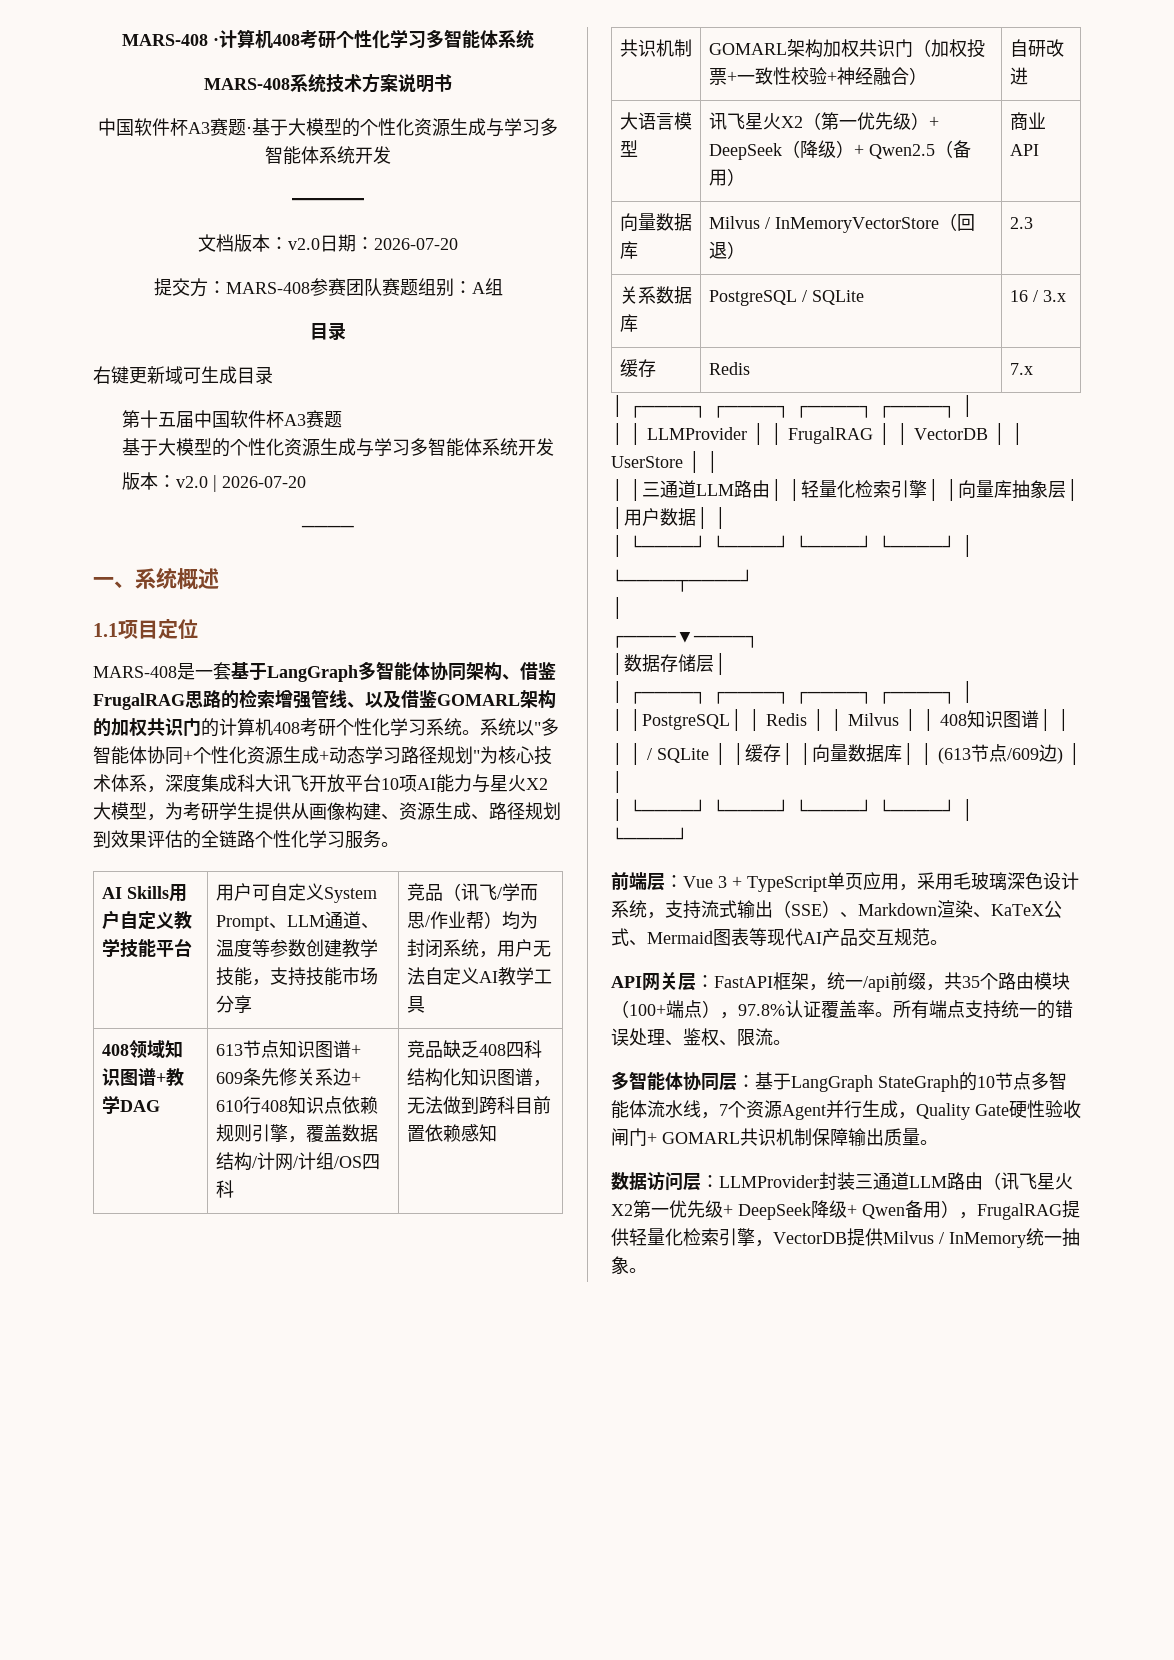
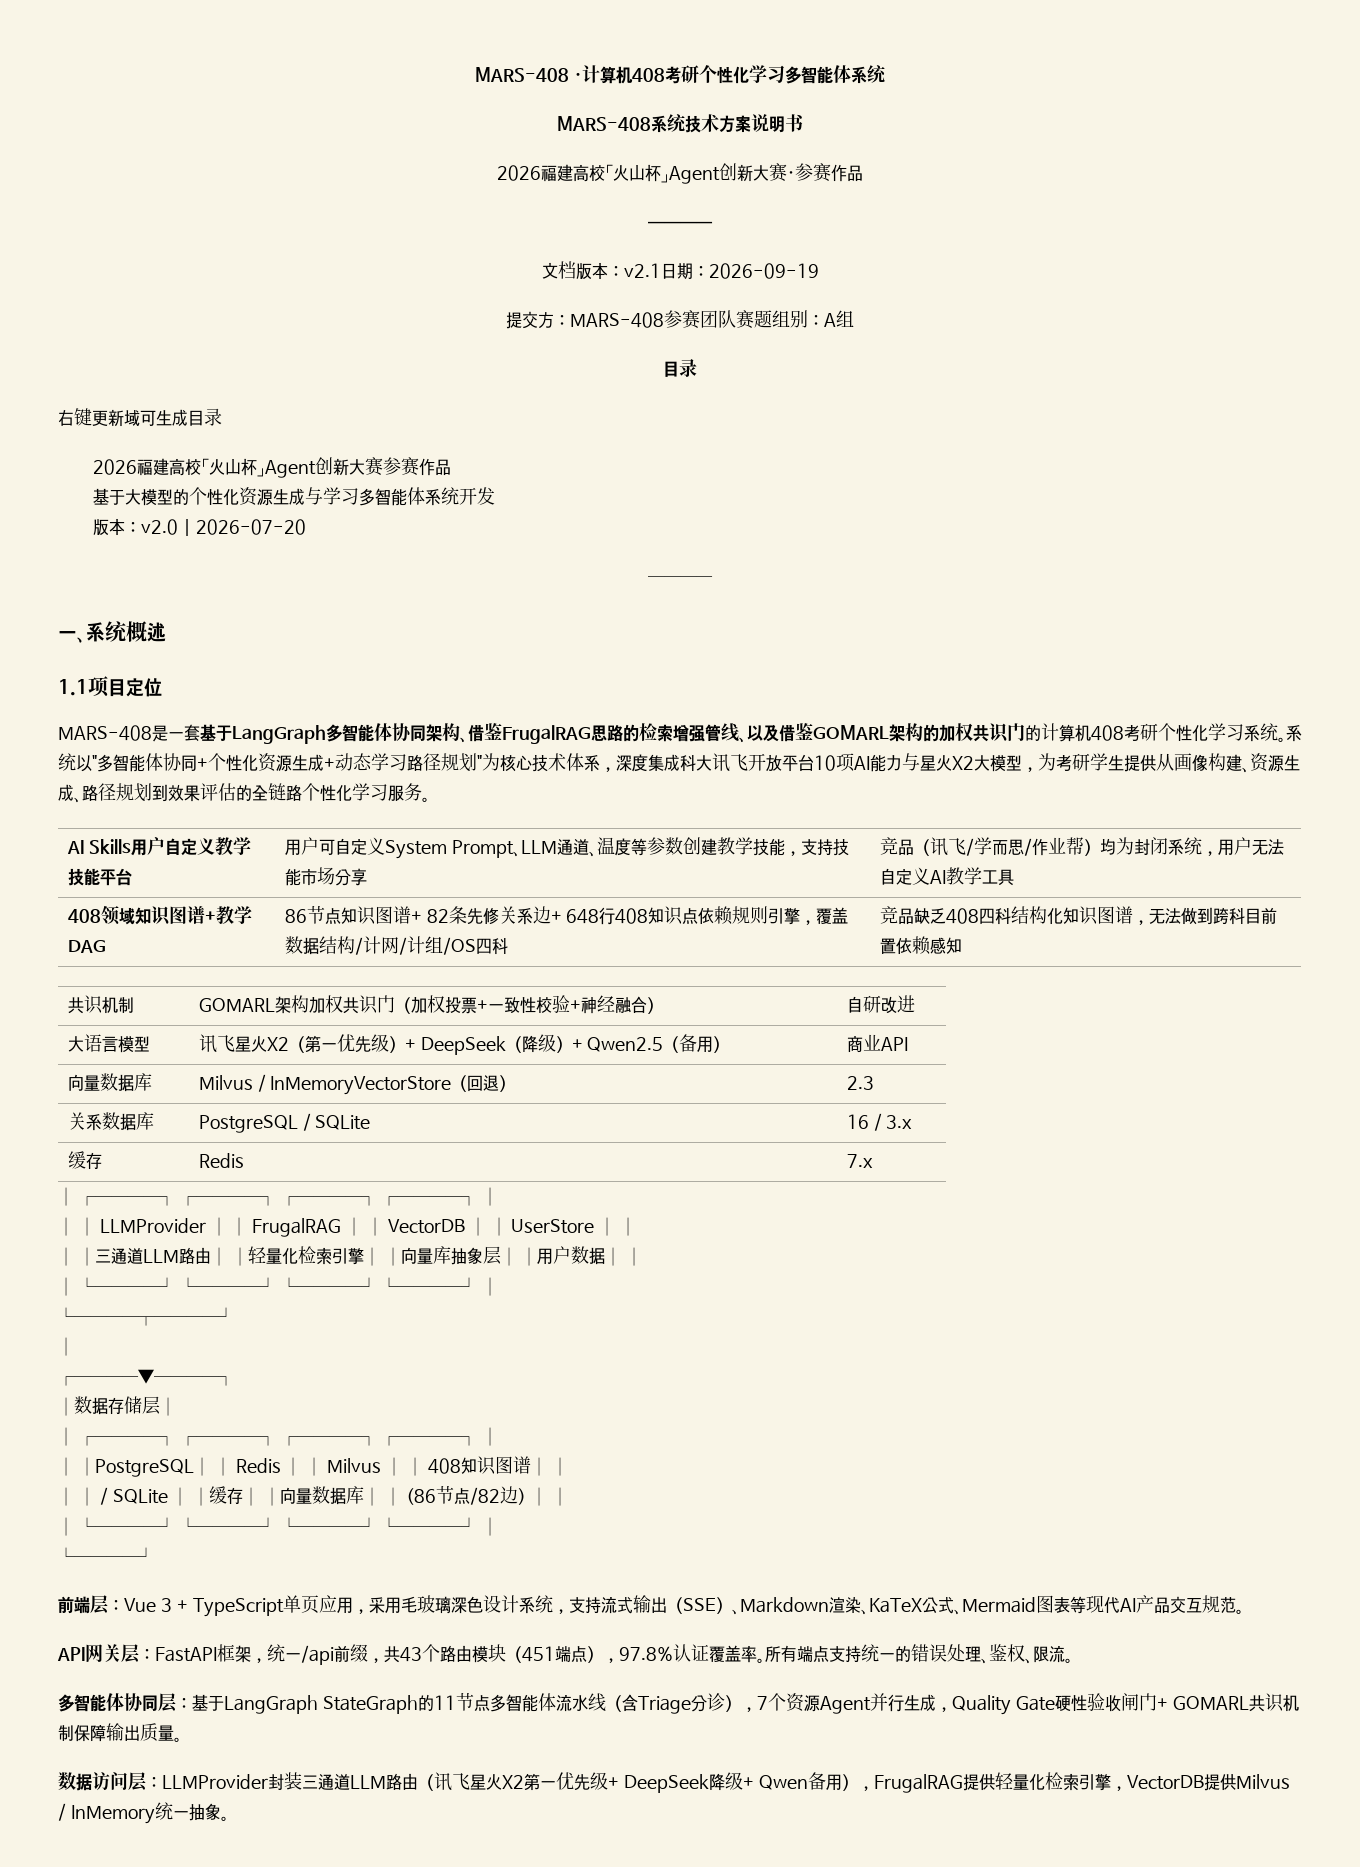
- 中国软件杯A3赛题·基于大模型的个性化资源生成与学习多智能体系统开发
+ 2026福建高校「火山杯」Agent创新大赛·参赛作品
- 文档版本：v2.0日期：2026-07-20
+ 文档版本：v2.1日期：2026-09-19
- 第十五届中国软件杯A3赛题
+ 2026福建高校「火山杯」Agent创新大赛参赛作品
- 613节点知识图谱+ 609条先修关系边+ 610行408知识点依赖规则引擎，覆盖数据结构/计网/计组/OS四科
+ 86节点知识图谱+ 82条先修关系边+ 648行408知识点依赖规则引擎，覆盖数据结构/计网/计组/OS四科
- │ │ / SQLite │ │缓存│ │向量数据库│ │ (613节点/609边) │ │
+ │ │ / SQLite │ │缓存│ │向量数据库│ │ (86节点/82边) │ │
- API网关层：FastAPI框架，统一/api前缀，共35个路由模块（100+端点），97.8%认证覆盖率。
+ API网关层：FastAPI框架，统一/api前缀，共43个路由模块（451端点），97.8%认证覆盖率。
- 多智能体协同层：基于LangGraph StateGraph的10节点多智能体流水线，7个资源Agent并行生成，Quality Gate硬性验收闸门+ GOMARL共识机制保障输出质量。
+ 多智能体协同层：基于LangGraph StateGraph的11节点多智能体流水线（含Triage分诊），7个资源Agent并行生成，Quality Gate硬性验收闸门+ GOMARL共识机制保障输出质量。

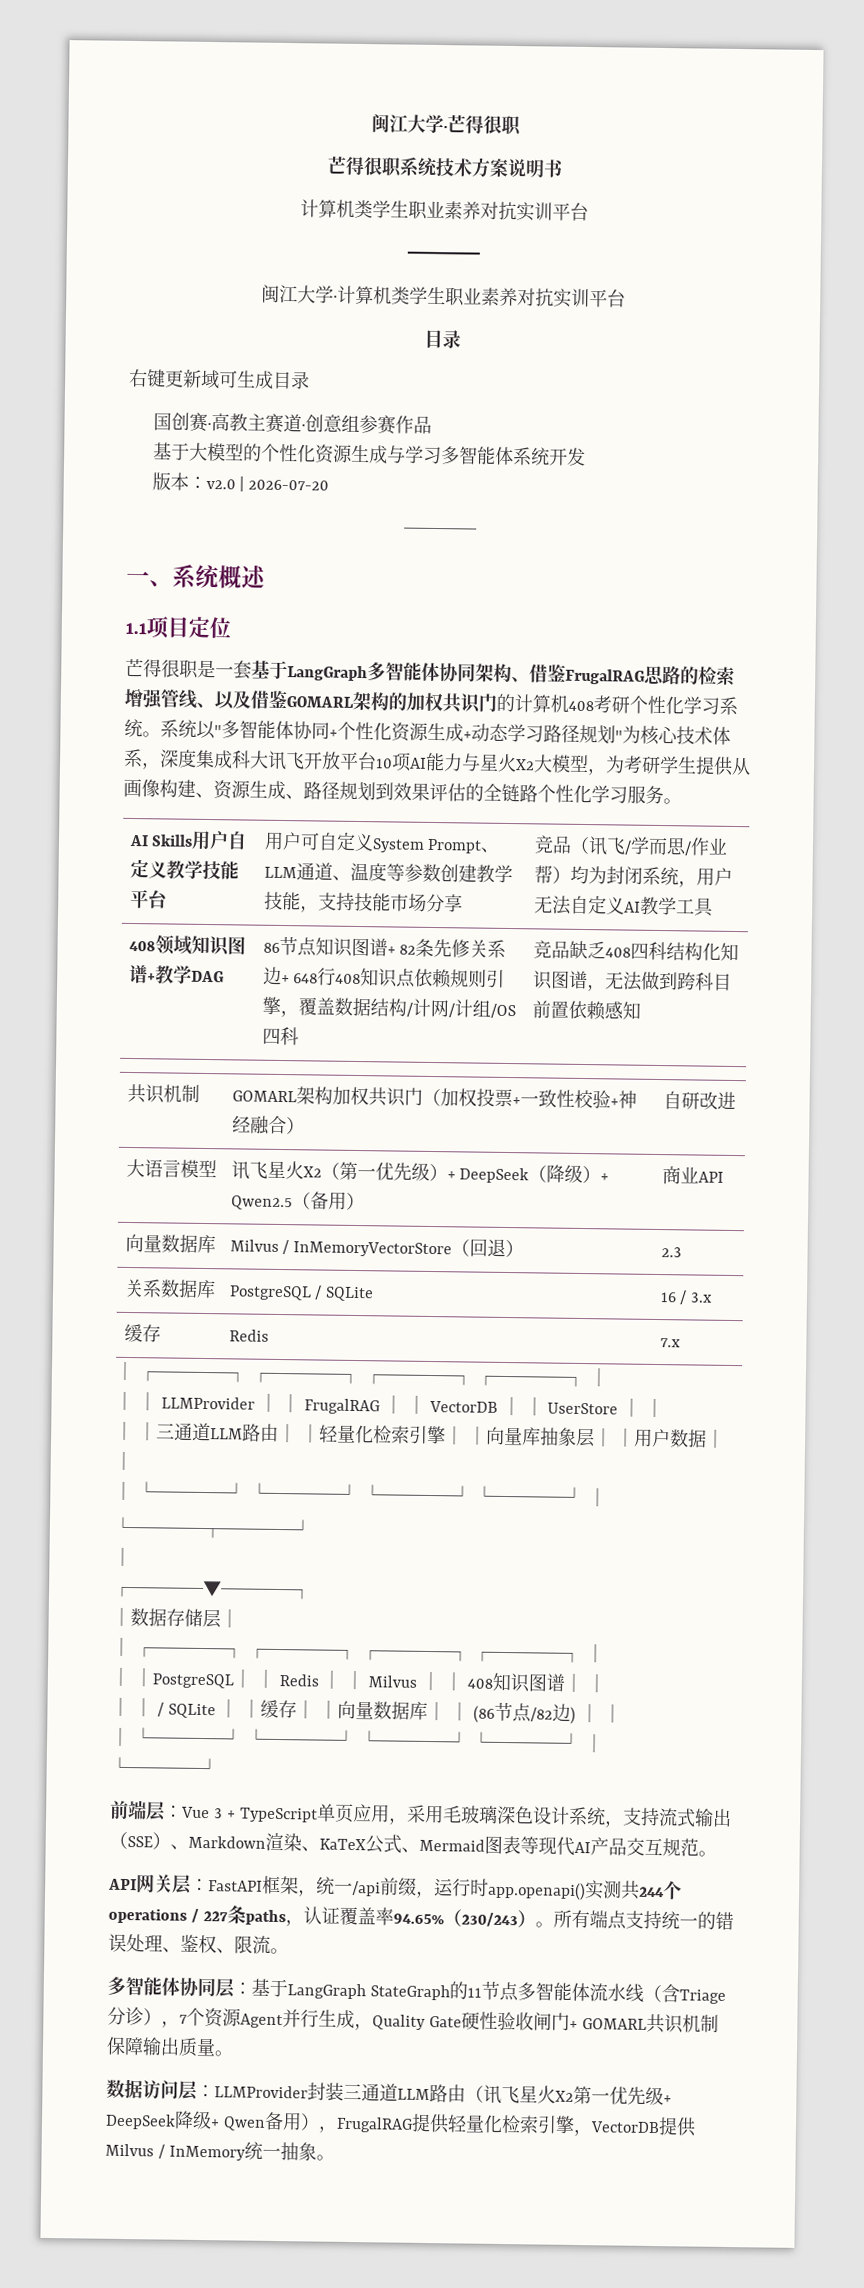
- MARS-408 ·计算机408考研个性化学习多智能体系统
- MARS-408系统技术方案说明书
- 2026福建高校「火山杯」Agent创新大赛·参赛作品
+ 闽江大学·芒得很职
+ 芒得很职系统技术方案说明书
+ 计算机类学生职业素养对抗实训平台
  ━━━━
- 文档版本：v2.1日期：2026-09-19
- 提交方：MARS-408参赛团队赛题组别：A组
+ 闽江大学·计算机类学生职业素养对抗实训平台
- 2026福建高校「火山杯」Agent创新大赛参赛作品
+ 国创赛·高教主赛道·创意组参赛作品
- MARS-408是一套基于LangGraph多智能体协同架构、借鉴FrugalRAG思路的检索增强管线、以及借鉴GOMARL架构的加权共识门的计算机408考研个性化学习系统。
+ 芒得很职是一套基于LangGraph多智能体协同架构、借鉴FrugalRAG思路的检索增强管线、以及借鉴GOMARL架构的加权共识门的计算机408考研个性化学习系统。
- API网关层：FastAPI框架，统一/api前缀，共43个路由模块（451端点），97.8%认证覆盖率。
+ API网关层：FastAPI框架，统一/api前缀，运行时app.openapi()实测共244个operations / 227条paths，认证覆盖率94.65%（230/243）。

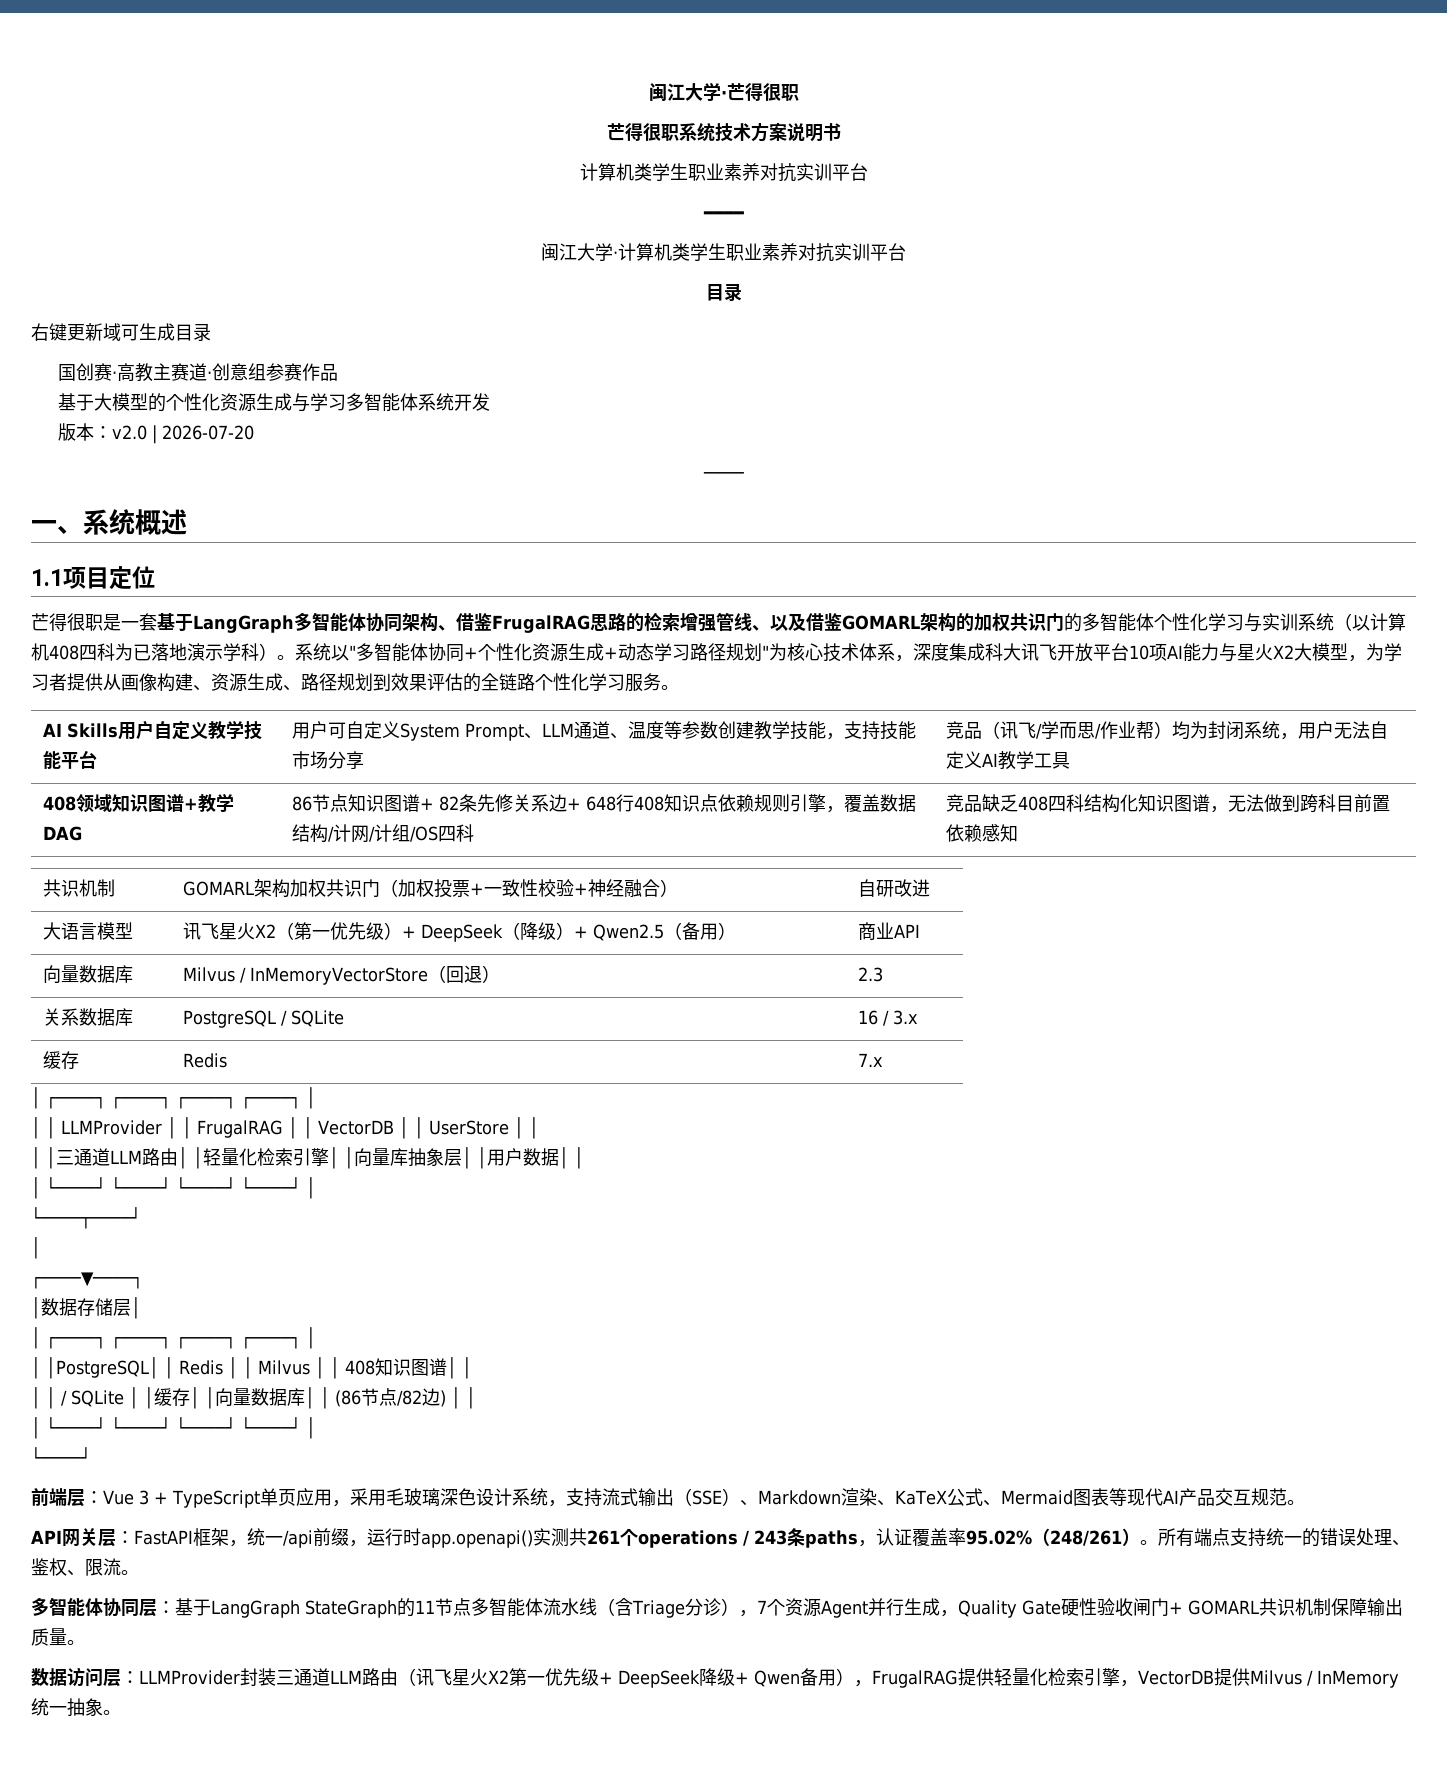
- 芒得很职是一套基于LangGraph多智能体协同架构、借鉴FrugalRAG思路的检索增强管线、以及借鉴GOMARL架构的加权共识门的计算机408考研个性化学习系统。
+ 芒得很职是一套基于LangGraph多智能体协同架构、借鉴FrugalRAG思路的检索增强管线、以及借鉴GOMARL架构的加权共识门的多智能体个性化学习与实训系统（以计算机408四科为已落地演示学科）。
- 系统以"多智能体协同+个性化资源生成+动态学习路径规划"为核心技术体系，深度集成科大讯飞开放平台10项AI能力与星火X2大模型，为考研学生提供从画像构建、资源生成、路径规划到效果评估的全链路个性化学习服务。
+ 系统以"多智能体协同+个性化资源生成+动态学习路径规划"为核心技术体系，深度集成科大讯飞开放平台10项AI能力与星火X2大模型，为学习者提供从画像构建、资源生成、路径规划到效果评估的全链路个性化学习服务。
- API网关层：FastAPI框架，统一/api前缀，运行时app.openapi()实测共244个operations / 227条paths，认证覆盖率94.65%（230/243）。
+ API网关层：FastAPI框架，统一/api前缀，运行时app.openapi()实测共261个operations / 243条paths，认证覆盖率95.02%（248/261）。

